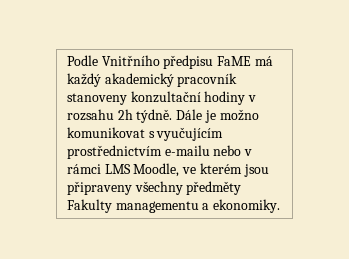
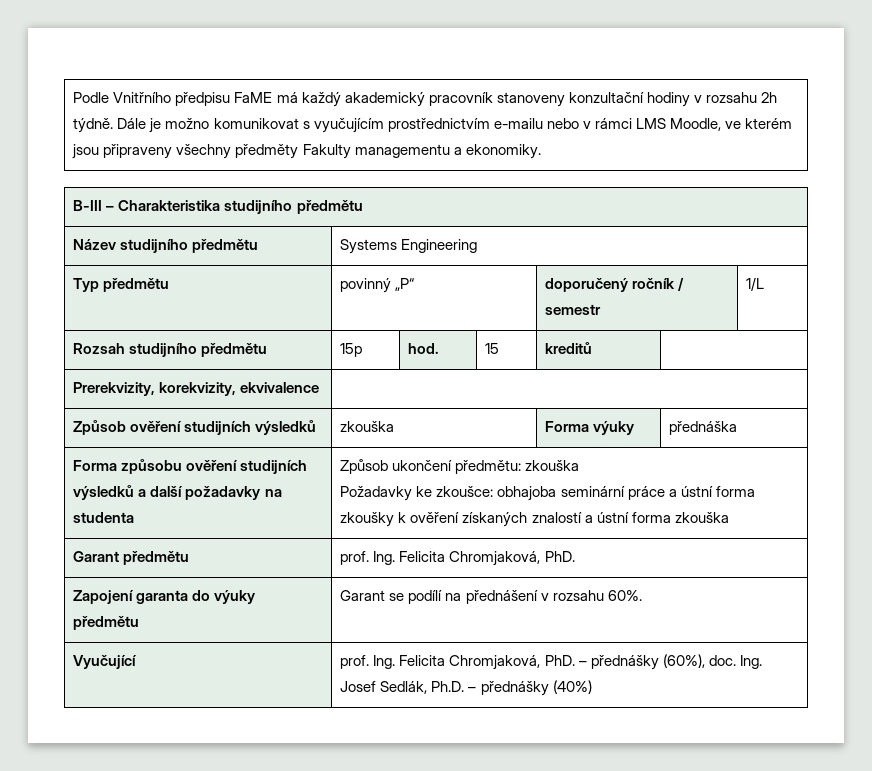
+ B-III – Charakteristika studijního předmětu
+ Název studijního předmětu | Systems Engineering
+ Typ předmětu | povinný „P“ | doporučený ročník / semestr | 1/L
+ Rozsah studijního předmětu | 15p | hod. | 15 | kreditů |
+ Prerekvizity, korekvizity, ekvivalence |
+ Způsob ověření studijních výsledků | zkouška | Forma výuky | přednáška
+ Forma způsobu ověření studijních výsledků a další požadavky na studenta | Způsob ukončení předmětu: zkouška
+ Požadavky ke zkoušce: obhajoba seminární práce a ústní forma zkoušky k ověření získaných znalostí a ústní forma zkouška
+ Garant předmětu | prof. Ing. Felicita Chromjaková, PhD.
+ Zapojení garanta do výuky předmětu | Garant se podílí na přednášení v rozsahu 60%.
+ Vyučující | prof. Ing. Felicita Chromjaková, PhD. – přednášky (60%), doc. Ing. Josef Sedlák, Ph.D. – přednášky (40%)

